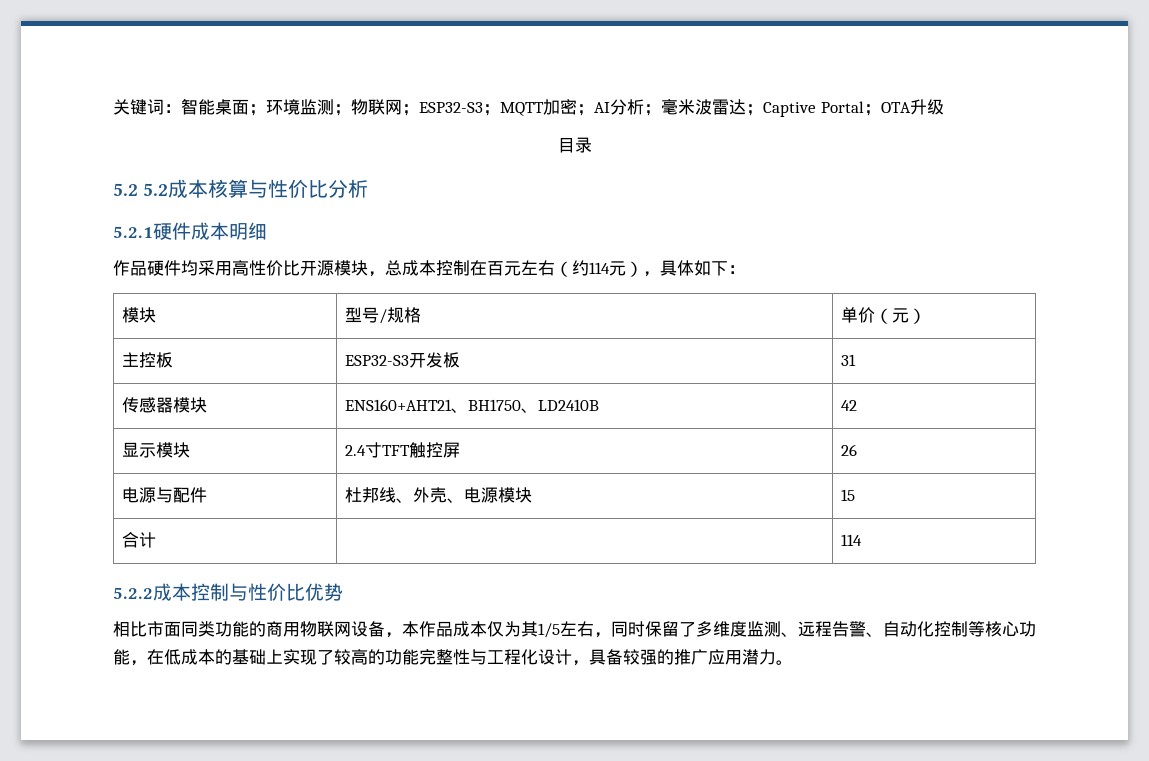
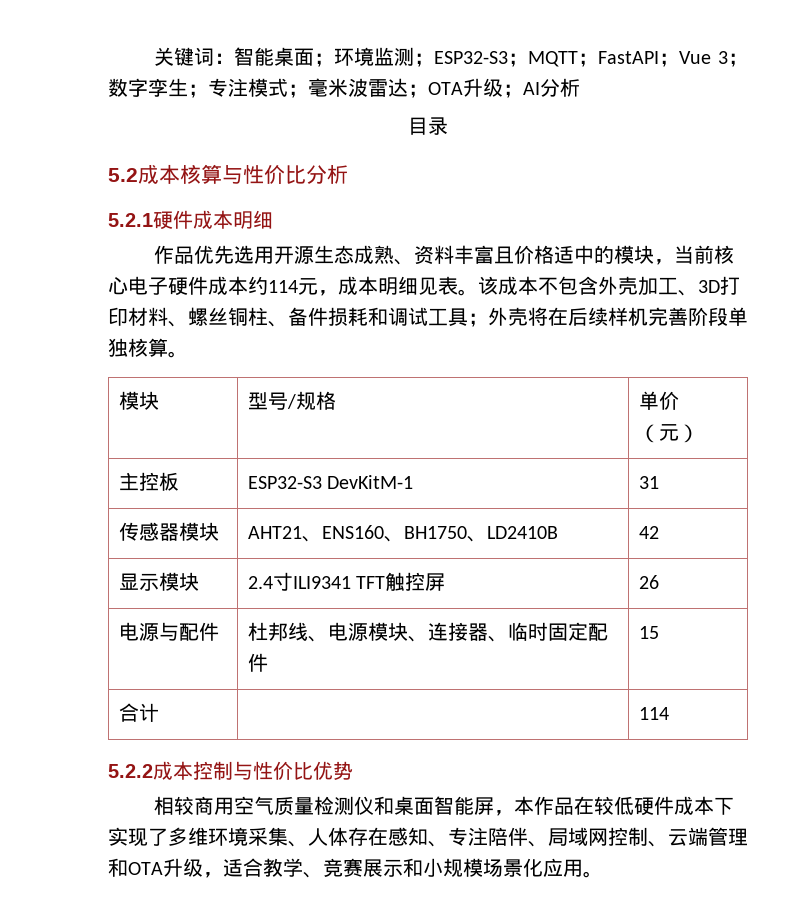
- 关键词：智能桌面；环境监测；物联网；ESP32-S3；MQTT加密；AI分析；毫米波雷达；Captive Portal；OTA升级
+ 关键词：智能桌面；环境监测；ESP32-S3；MQTT；FastAPI；Vue 3；数字孪生；专注模式；毫米波雷达；OTA升级；AI分析
- 5.2 5.2成本核算与性价比分析
+ 5.2成本核算与性价比分析
- 作品硬件均采用高性价比开源模块，总成本控制在百元左右（约114元），具体如下：
+ 作品优先选用开源生态成熟、资料丰富且价格适中的模块，当前核心电子硬件成本约114元，成本明细见表。该成本不包含外壳加工、3D打印材料、螺丝铜柱、备件损耗和调试工具；外壳将在后续样机完善阶段单独核算。
- 主控板 | ESP32-S3开发板 | 31
+ 主控板 | ESP32-S3 DevKitM-1 | 31
- 传感器模块 | ENS160+AHT21、BH1750、LD2410B | 42
+ 传感器模块 | AHT21、ENS160、BH1750、LD2410B | 42
- 显示模块 | 2.4寸TFT触控屏 | 26
+ 显示模块 | 2.4寸ILI9341 TFT触控屏 | 26
- 电源与配件 | 杜邦线、外壳、电源模块 | 15
+ 电源与配件 | 杜邦线、电源模块、连接器、临时固定配件 | 15
- 相比市面同类功能的商用物联网设备，本作品成本仅为其1/5左右，同时保留了多维度监测、远程告警、自动化控制等核心功能，在低成本的基础上实现了较高的功能完整性与工程化设计，具备较强的推广应用潜力。
+ 相较商用空气质量检测仪和桌面智能屏，本作品在较低硬件成本下实现了多维环境采集、人体存在感知、专注陪伴、局域网控制、云端管理和OTA升级，适合教学、竞赛展示和小规模场景化应用。

